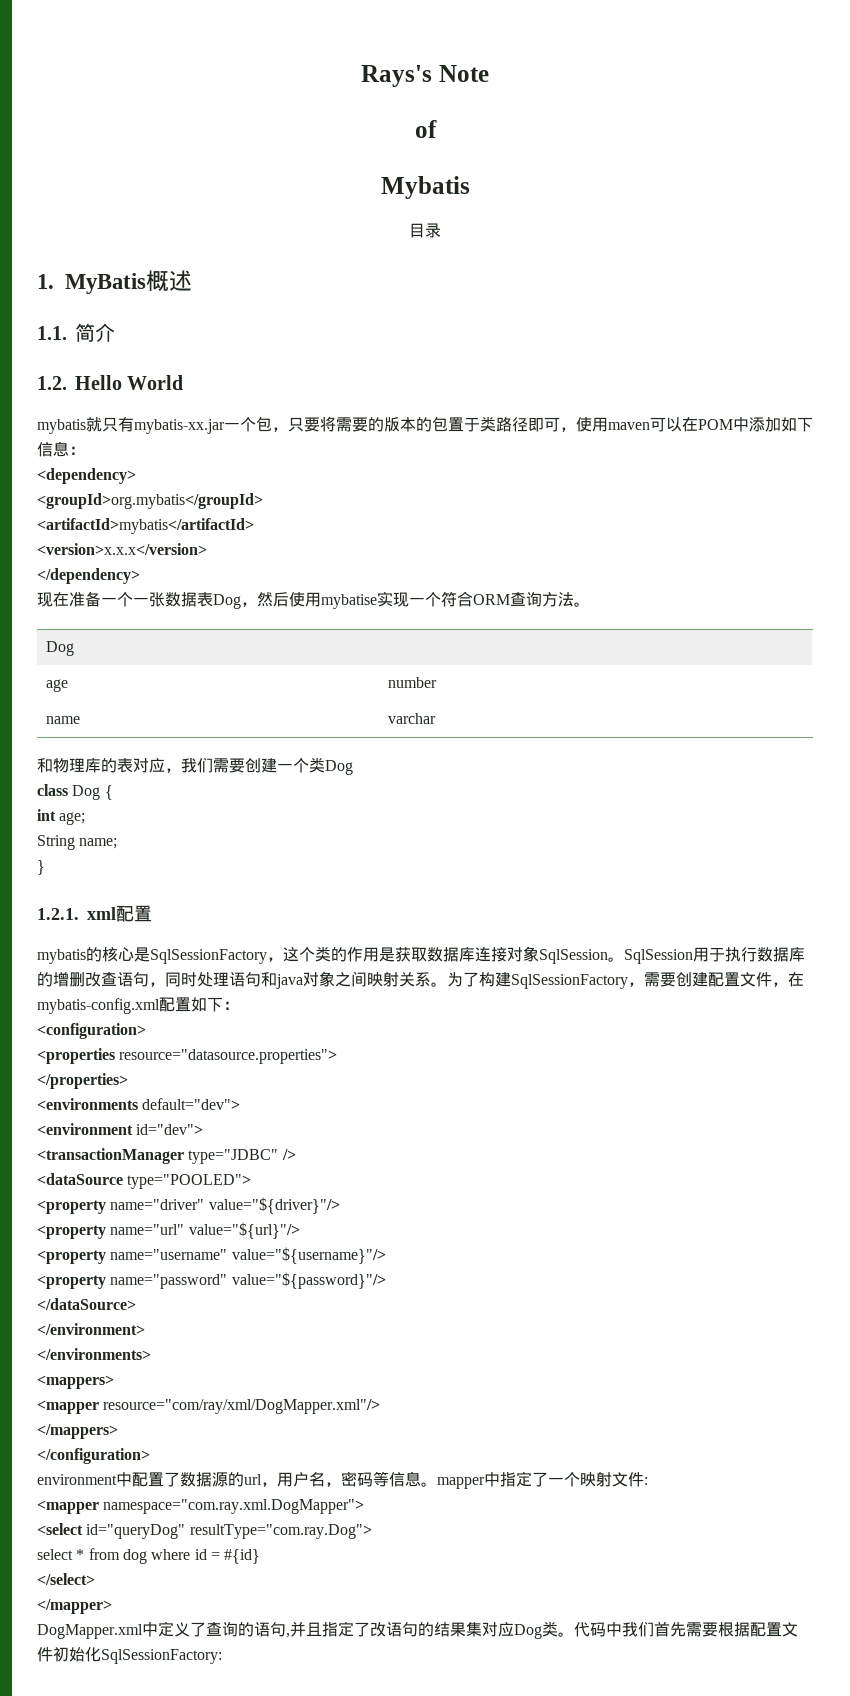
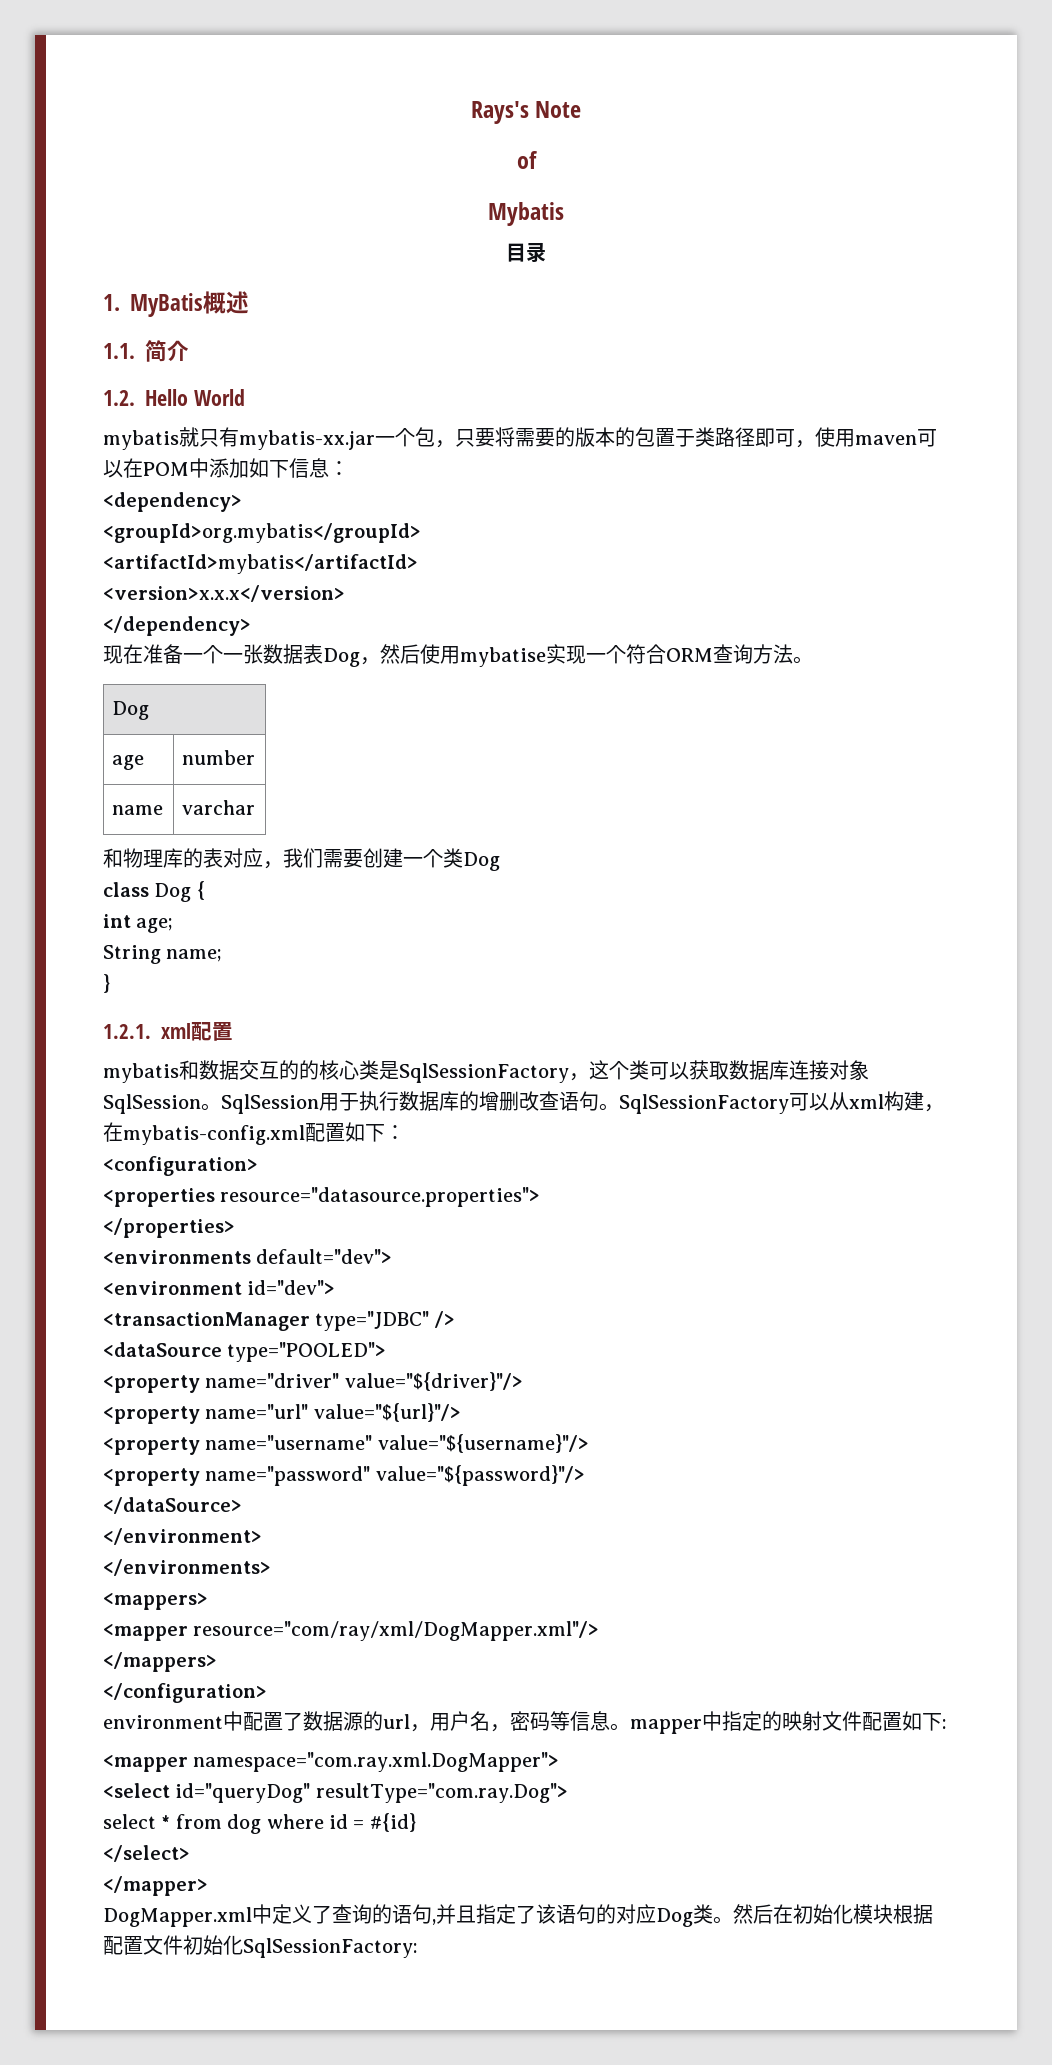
- mybatis的核心是SqlSessionFactory，这个类的作用是获取数据库连接对象SqlSession。
+ mybatis和数据交互的的核心类是SqlSessionFactory，这个类可以获取数据库连接对象SqlSession。
- SqlSession用于执行数据库的增删改查语句，同时处理语句和java对象之间映射关系。为了构建SqlSessionFactory，需要创建配置文件，在mybatis-config.xml配置如下：
+ SqlSession用于执行数据库的增删改查语句。SqlSessionFactory可以从xml构建，在mybatis-config.xml配置如下：
- environment中配置了数据源的url，用户名，密码等信息。mapper中指定了一个映射文件:
+ environment中配置了数据源的url，用户名，密码等信息。mapper中指定的映射文件配置如下:
- DogMapper.xml中定义了查询的语句,并且指定了改语句的结果集对应Dog类。代码中我们首先需要根据配置文件初始化SqlSessionFactory:
+ DogMapper.xml中定义了查询的语句,并且指定了该语句的对应Dog类。然后在初始化模块根据配置文件初始化SqlSessionFactory:

